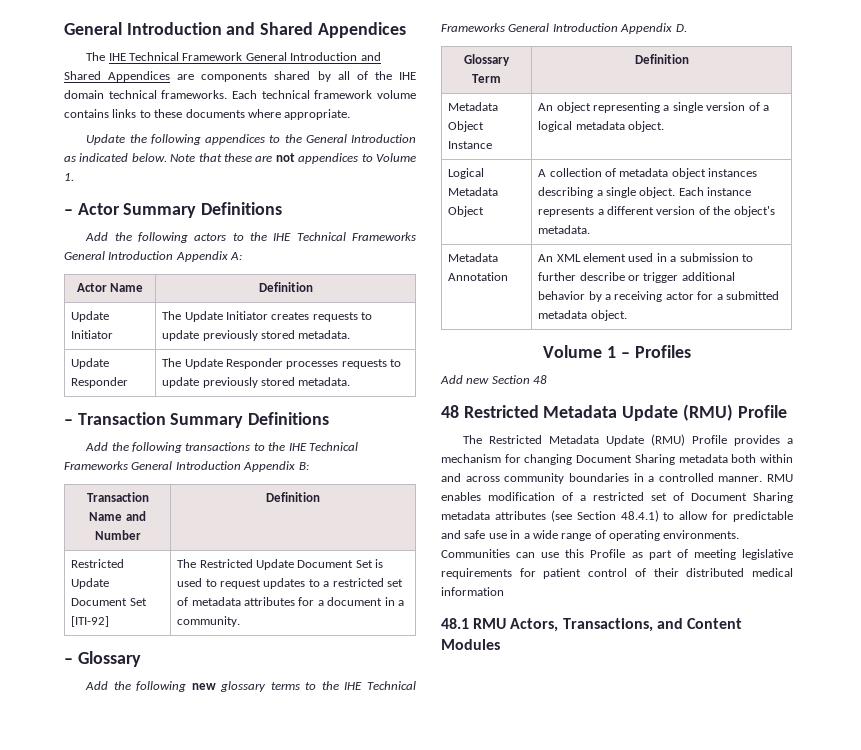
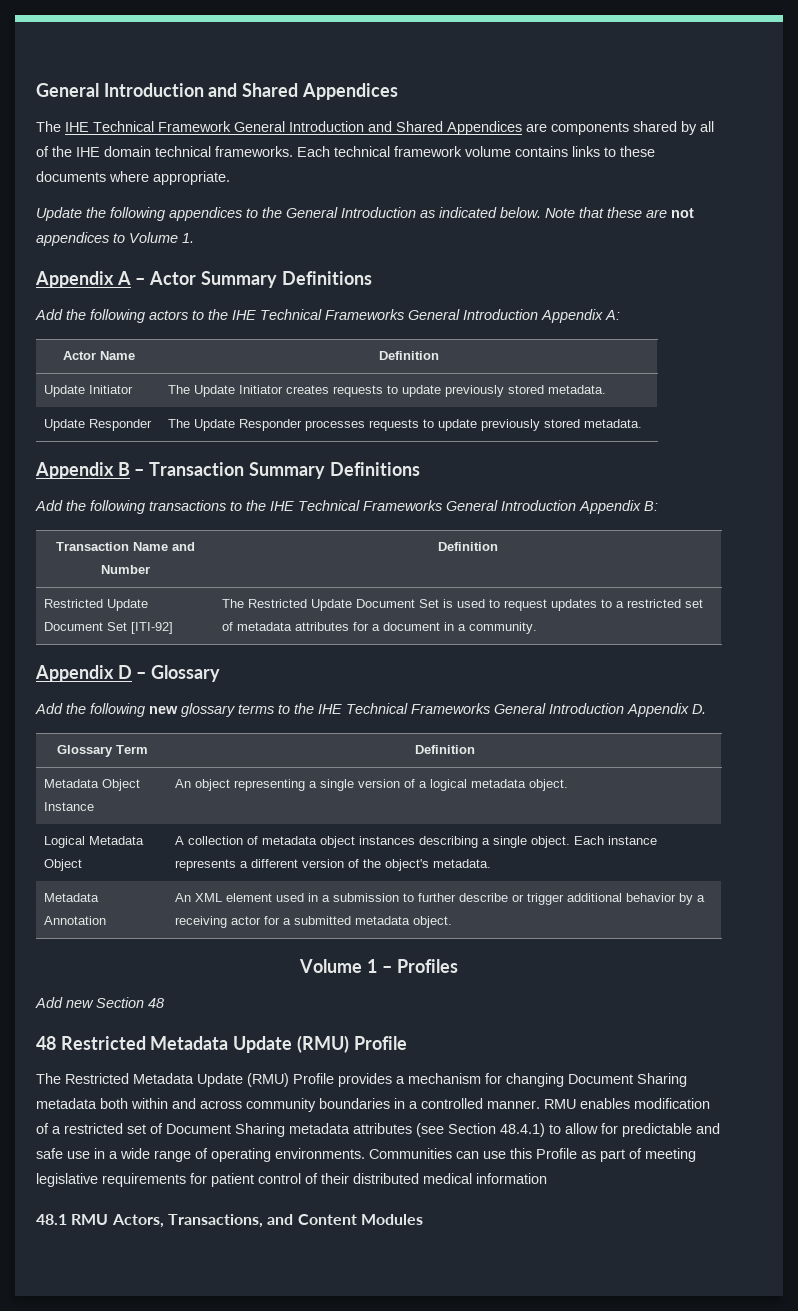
- – Actor Summary Definitions
+ Appendix A – Actor Summary Definitions
- – Transaction Summary Definitions
+ Appendix B – Transaction Summary Definitions
- – Glossary
+ Appendix D – Glossary

